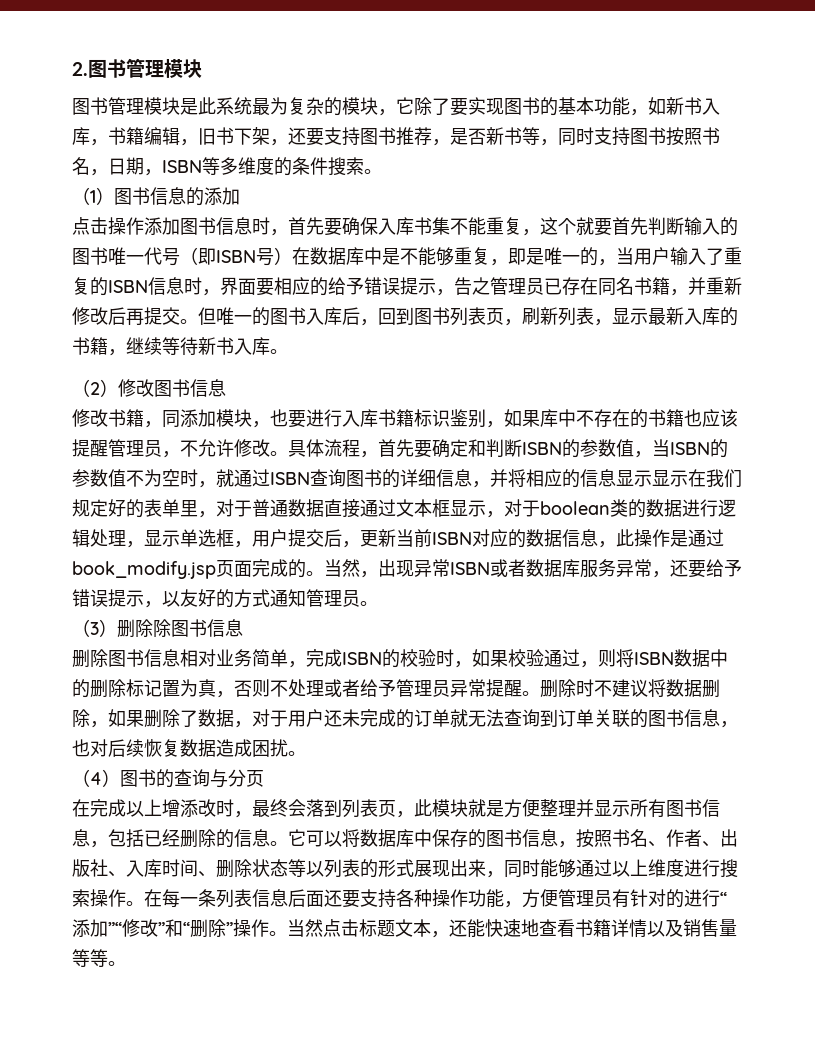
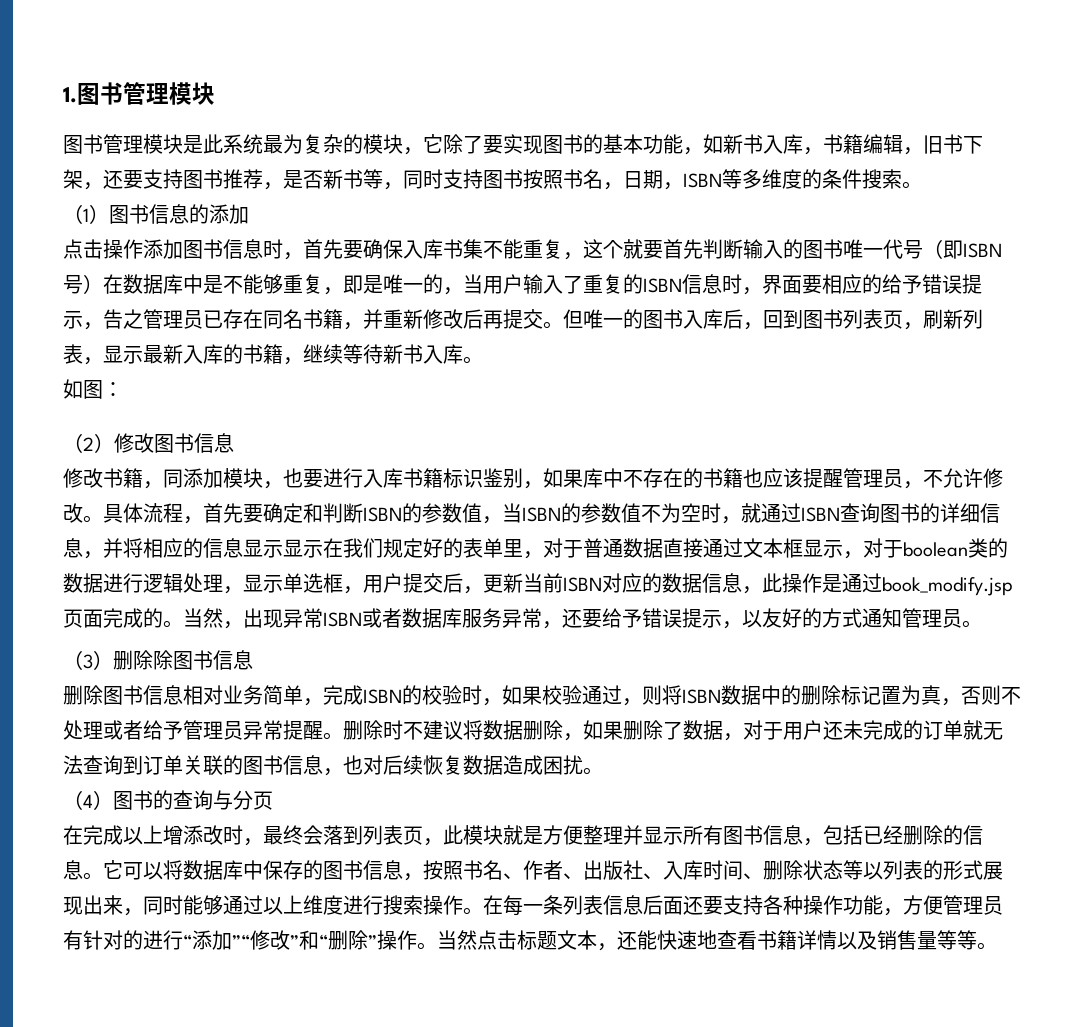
- 2.图书管理模块
+ 1.图书管理模块
+ 如图：

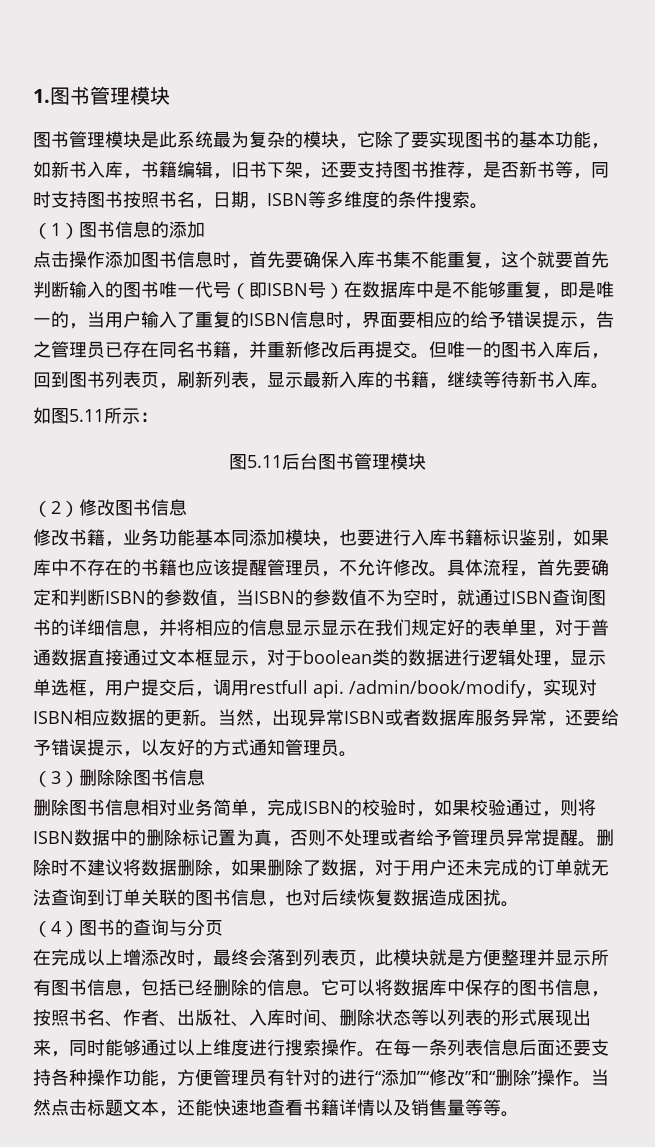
- 如图：
+ 如图5.11所示：
+ 图5.11后台图书管理模块
- 修改书籍，同添加模块，也要进行入库书籍标识鉴别，如果库中不存在的书籍也应该提醒管理员，不允许修改。
+ 修改书籍，业务功能基本同添加模块，也要进行入库书籍标识鉴别，如果库中不存在的书籍也应该提醒管理员，不允许修改。
- 具体流程，首先要确定和判断ISBN的参数值，当ISBN的参数值不为空时，就通过ISBN查询图书的详细信息，并将相应的信息显示显示在我们规定好的表单里，对于普通数据直接通过文本框显示，对于boolean类的数据进行逻辑处理，显示单选框，用户提交后，更新当前ISBN对应的数据信息，此操作是通过book_modify.jsp页面完成的。
+ 具体流程，首先要确定和判断ISBN的参数值，当ISBN的参数值不为空时，就通过ISBN查询图书的详细信息，并将相应的信息显示显示在我们规定好的表单里，对于普通数据直接通过文本框显示，对于boolean类的数据进行逻辑处理，显示单选框，用户提交后，调用restfull api. /admin/book/modify，实现对ISBN相应数据的更新。

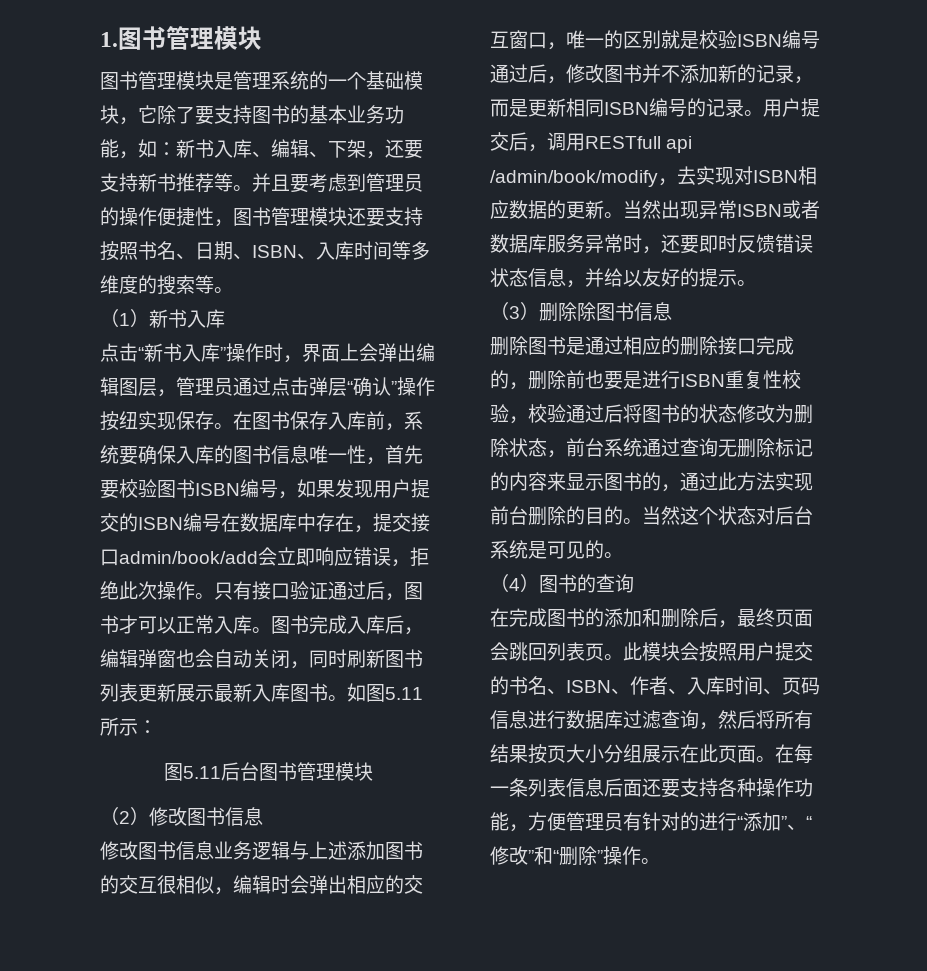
- 图书管理模块是此系统最为复杂的模块，它除了要实现图书的基本功能，如新书入库，书籍编辑，旧书下架，还要支持图书推荐，是否新书等，同时支持图书按照书名，日期，ISBN等多维度的条件搜索。
+ 图书管理模块是管理系统的一个基础模块，它除了要支持图书的基本业务功能，如：新书入库、编辑、下架，还要支持新书推荐等。并且要考虑到管理员的操作便捷性，图书管理模块还要支持按照书名、日期、ISBN、入库时间等多维度的搜索等。
- （1）图书信息的添加
- 点击操作添加图书信息时，首先要确保入库书集不能重复，这个就要首先判断输入的图书唯一代号（即ISBN号）在数据库中是不能够重复，即是唯一的，当用户输入了重复的ISBN信息时，界面要相应的给予错误提示，告之管理员已存在同名书籍，并重新修改后再提交。但唯一的图书入库后，回到图书列表页，刷新列表，显示最新入库的书籍，继续等待新书入库。
- 如图5.11所示：
+ （1）新书入库
+ 点击“新书入库”操作时，界面上会弹出编辑图层，管理员通过点击弹层“确认”操作按纽实现保存。在图书保存入库前，系统要确保入库的图书信息唯一性，首先要校验图书ISBN编号，如果发现用户提交的ISBN编号在数据库中存在，提交接口admin/book/add会立即响应错误，拒绝此次操作。只有接口验证通过后，图书才可以正常入库。图书完成入库后，编辑弹窗也会自动关闭，同时刷新图书列表更新展示最新入库图书。如图5.11所示：
- 修改书籍，业务功能基本同添加模块，也要进行入库书籍标识鉴别，如果库中不存在的书籍也应该提醒管理员，不允许修改。具体流程，首先要确定和判断ISBN的参数值，当ISBN的参数值不为空时，就通过ISBN查询图书的详细信息，并将相应的信息显示显示在我们规定好的表单里，对于普通数据直接通过文本框显示，对于boolean类的数据进行逻辑处理，显示单选框，用户提交后，调用restfull api. /admin/book/modify，实现对ISBN相应数据的更新。
+ 修改图书信息业务逻辑与上述添加图书的交互很相似，编辑时会弹出相应的交互窗口，唯一的区别就是校验ISBN编号通过后，修改图书并不添加新的记录，而是更新相同ISBN编号的记录。用户提交后，调用RESTfull api /admin/book/modify，去实现对ISBN相应数据的更新。
- 当然，出现异常ISBN或者数据库服务异常，还要给予错误提示，以友好的方式通知管理员。
+ 当然出现异常ISBN或者数据库服务异常时，还要即时反馈错误状态信息，并给以友好的提示。
- 删除图书信息相对业务简单，完成ISBN的校验时，如果校验通过，则将ISBN数据中的删除标记置为真，否则不处理或者给予管理员异常提醒。删除时不建议将数据删除，如果删除了数据，对于用户还未完成的订单就无法查询到订单关联的图书信息，也对后续恢复数据造成困扰。
+ 删除图书是通过相应的删除接口完成的，删除前也要是进行ISBN重复性校验，校验通过后将图书的状态修改为删除状态，前台系统通过查询无删除标记的内容来显示图书的，通过此方法实现前台删除的目的。当然这个状态对后台系统是可见的。
- （4）图书的查询与分页
+ （4）图书的查询
- 在完成以上增添改时，最终会落到列表页，此模块就是方便整理并显示所有图书信息，包括已经删除的信息。它可以将数据库中保存的图书信息，按照书名、作者、出版社、入库时间、删除状态等以列表的形式展现出来，同时能够通过以上维度进行搜索操作。
+ 在完成图书的添加和删除后，最终页面会跳回列表页。此模块会按照用户提交的书名、ISBN、作者、入库时间、页码信息进行数据库过滤查询，然后将所有结果按页大小分组展示在此页面。
- 在每一条列表信息后面还要支持各种操作功能，方便管理员有针对的进行“添加”“修改”和“删除”操作。当然点击标题文本，还能快速地查看书籍详情以及销售量等等。
+ 在每一条列表信息后面还要支持各种操作功能，方便管理员有针对的进行“添加”、“修改”和“删除”操作。

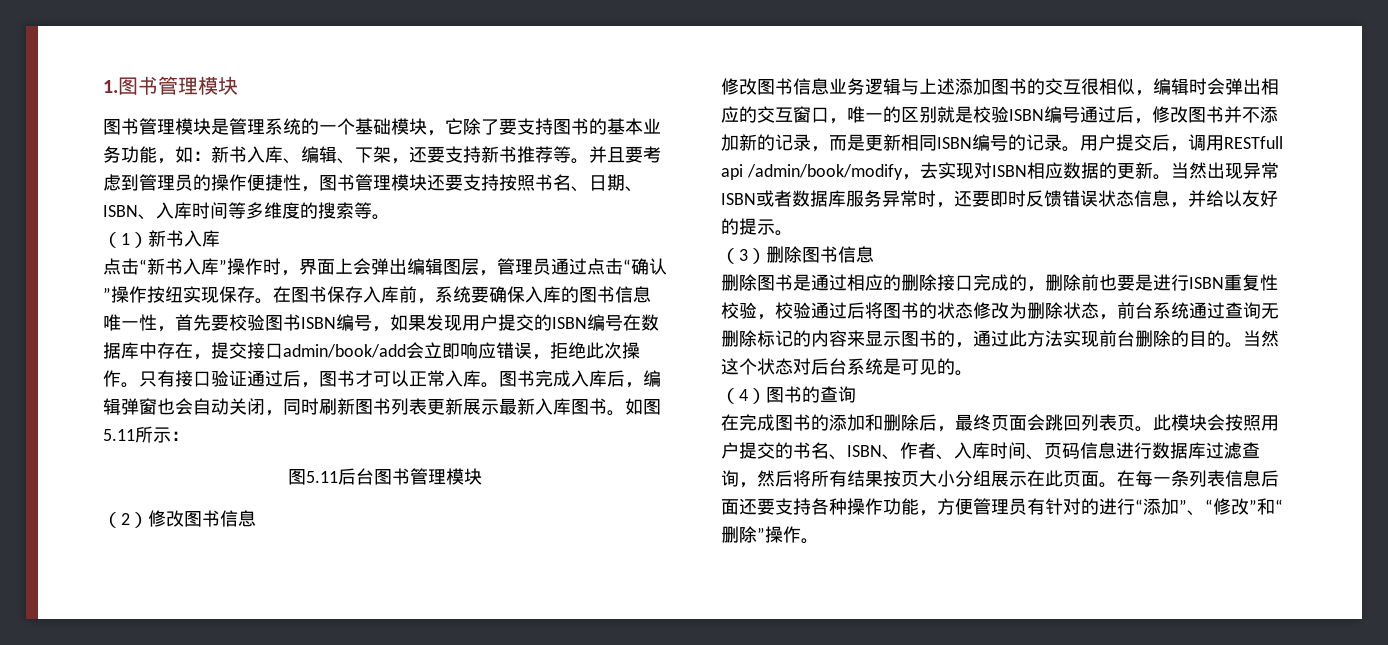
- 点击“新书入库”操作时，界面上会弹出编辑图层，管理员通过点击弹层“确认”操作按纽实现保存。
+ 点击“新书入库”操作时，界面上会弹出编辑图层，管理员通过点击“确认”操作按纽实现保存。
- （3）删除除图书信息
+ （3）删除图书信息

